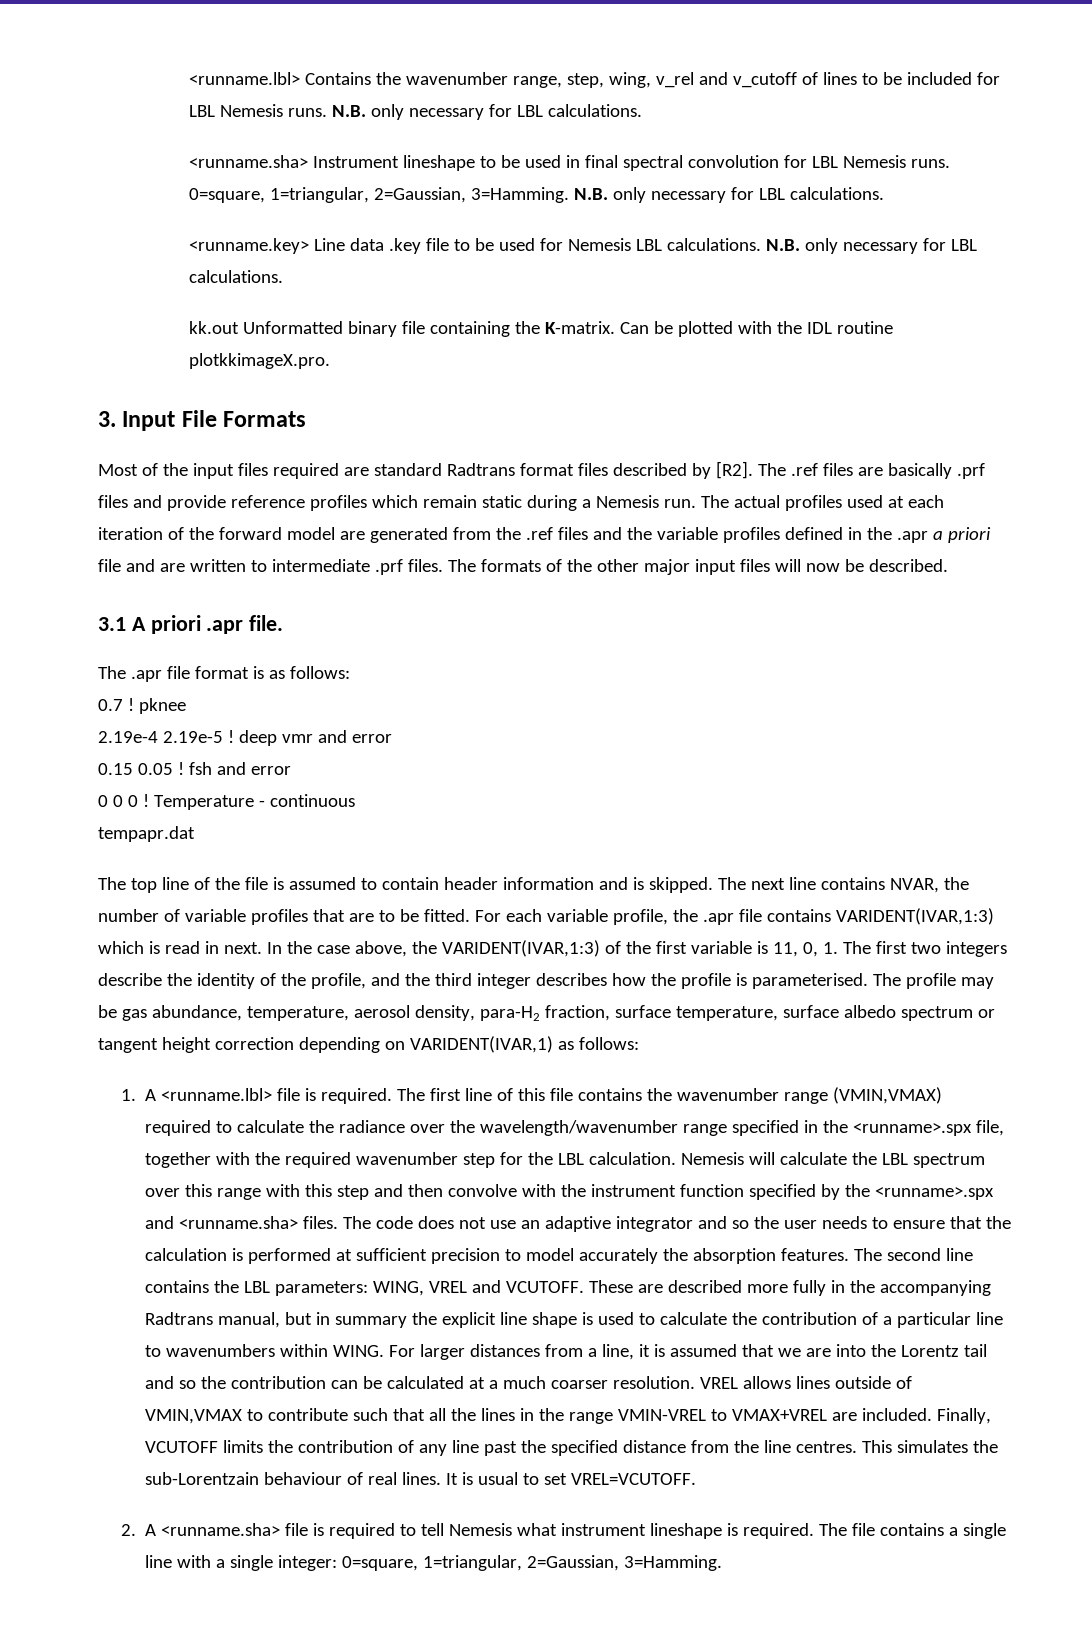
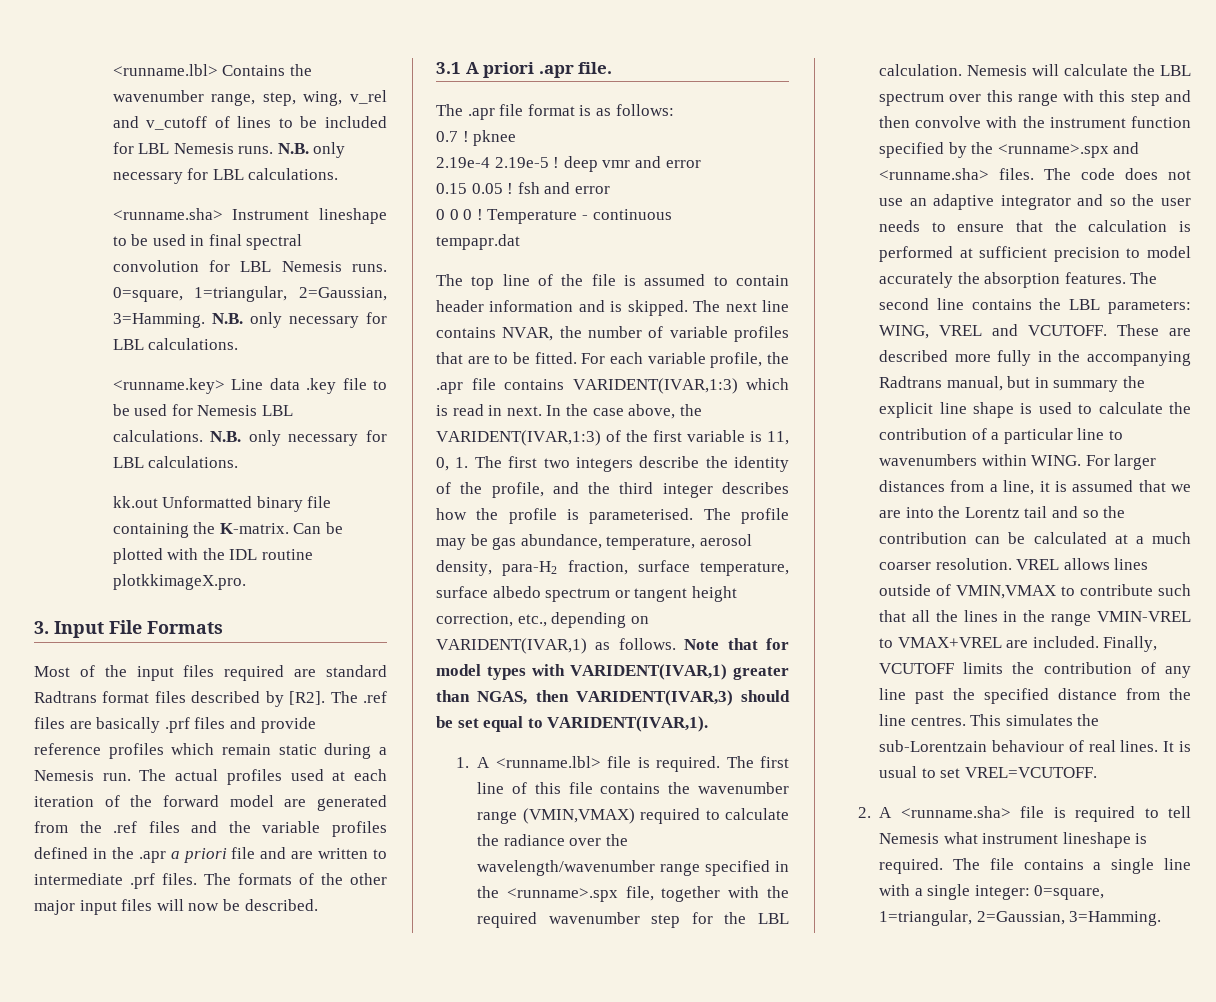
- The profile may be gas abundance, temperature, aerosol density, para-H2 fraction, surface temperature, surface albedo spectrum or tangent height correction depending on VARIDENT(IVAR,1) as follows:
+ The profile may be gas abundance, temperature, aerosol density, para-H2 fraction, surface temperature, surface albedo spectrum or tangent height correction, etc., depending on VARIDENT(IVAR,1) as follows. Note that for model types with VARIDENT(IVAR,1) greater than NGAS, then VARIDENT(IVAR,3) should be set equal to VARIDENT(IVAR,1).

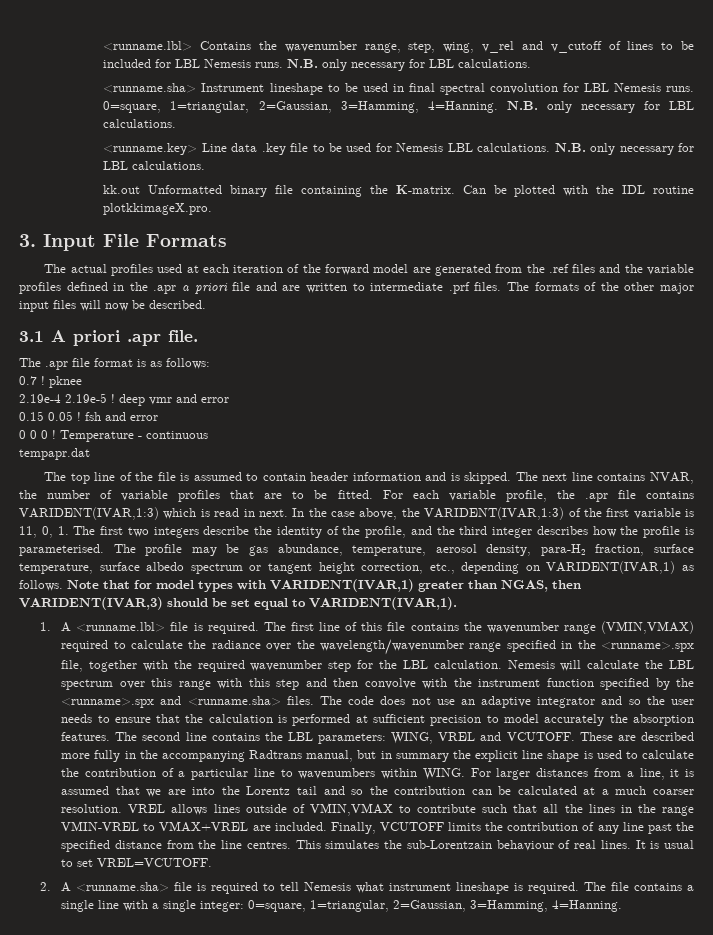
- <runname.sha> Instrument lineshape to be used in final spectral convolution for LBL Nemesis runs. 0=square, 1=triangular, 2=Gaussian, 3=Hamming.
+ <runname.sha> Instrument lineshape to be used in final spectral convolution for LBL Nemesis runs. 0=square, 1=triangular, 2=Gaussian, 3=Hamming, 4=Hanning.
- Most of the input files required are standard Radtrans format files described by [R2]. The .ref files are basically .prf files and provide reference profiles which remain static during a Nemesis run.
- The file contains a single line with a single integer: 0=square, 1=triangular, 2=Gaussian, 3=Hamming.
+ The file contains a single line with a single integer: 0=square, 1=triangular, 2=Gaussian, 3=Hamming, 4=Hanning.

